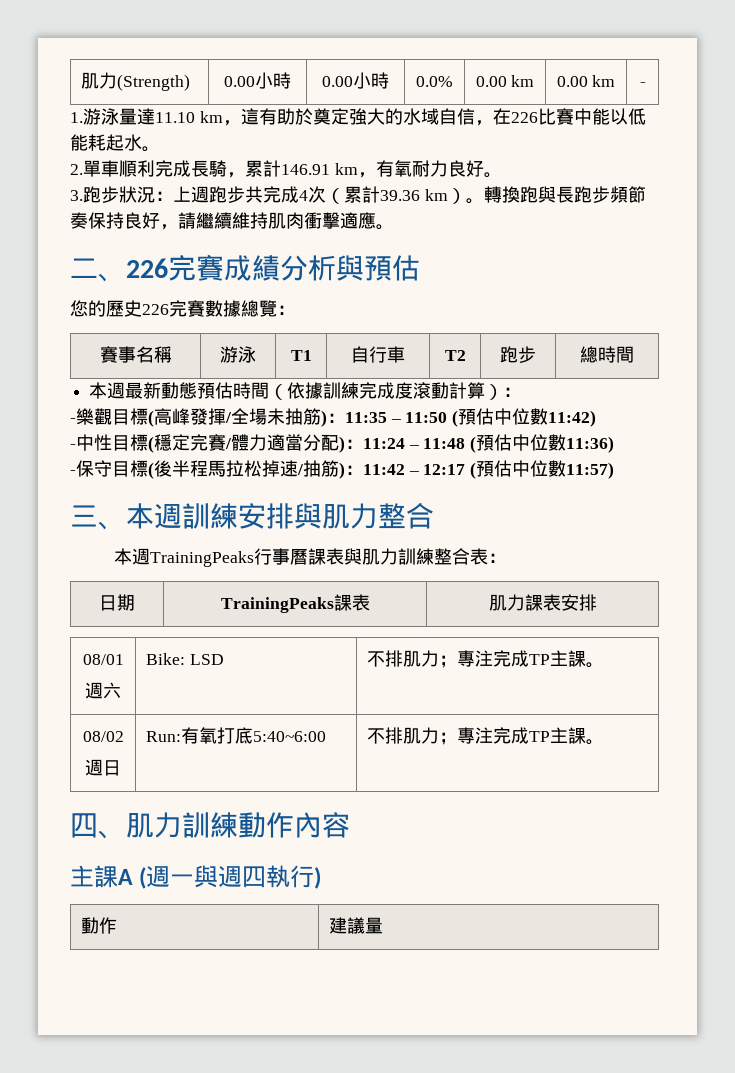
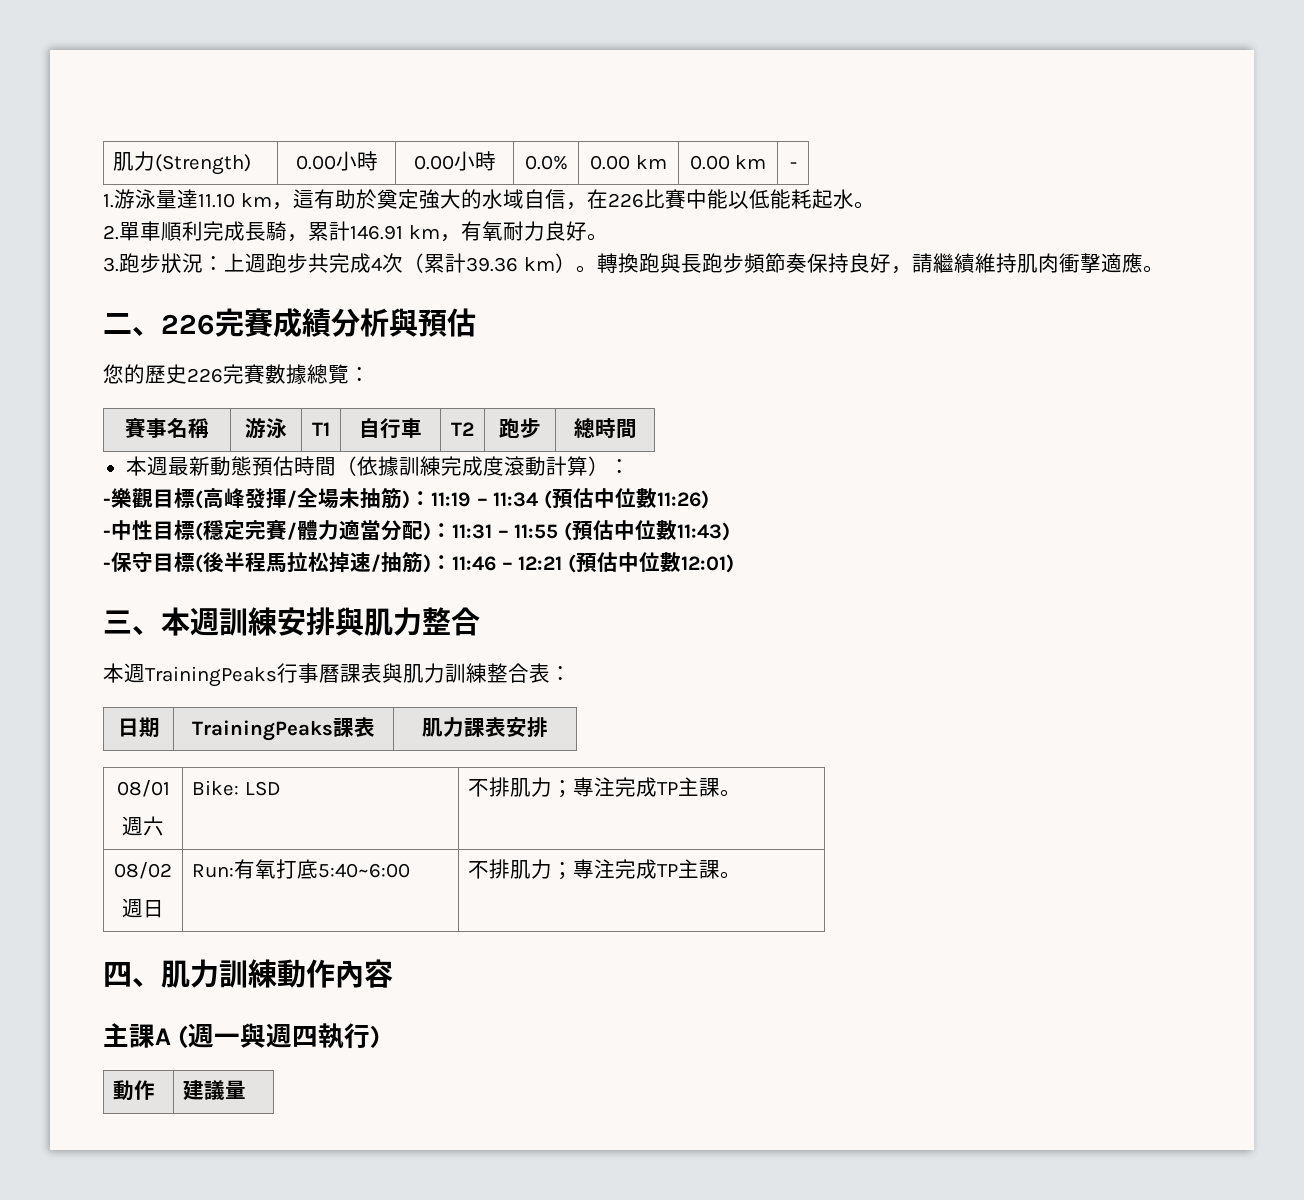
- -樂觀目標(高峰發揮/全場未抽筋)：11:35 – 11:50 (預估中位數11:42)
+ -樂觀目標(高峰發揮/全場未抽筋)：11:19 – 11:34 (預估中位數11:26)
- -中性目標(穩定完賽/體力適當分配)：11:24 – 11:48 (預估中位數11:36)
+ -中性目標(穩定完賽/體力適當分配)：11:31 – 11:55 (預估中位數11:43)
- -保守目標(後半程馬拉松掉速/抽筋)：11:42 – 12:17 (預估中位數11:57)
+ -保守目標(後半程馬拉松掉速/抽筋)：11:46 – 12:21 (預估中位數12:01)

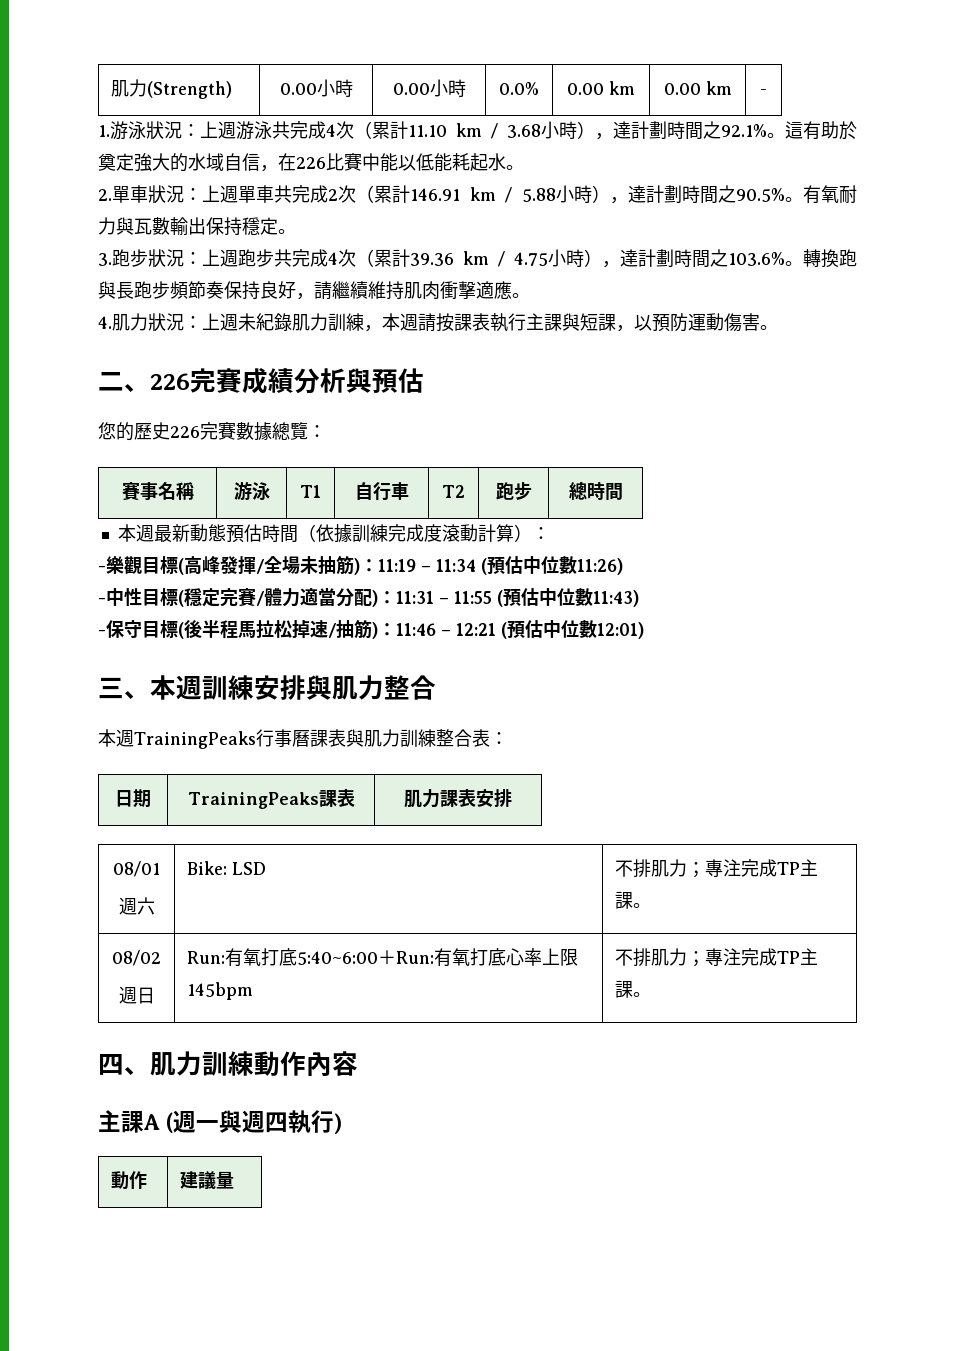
- 1.游泳量達11.10 km，這有助於奠定強大的水域自信，在226比賽中能以低能耗起水。
+ 1.游泳狀況：上週游泳共完成4次（累計11.10 km / 3.68小時），達計劃時間之92.1%。這有助於奠定強大的水域自信，在226比賽中能以低能耗起水。
- 2.單車順利完成長騎，累計146.91 km，有氧耐力良好。
+ 2.單車狀況：上週單車共完成2次（累計146.91 km / 5.88小時），達計劃時間之90.5%。有氧耐力與瓦數輸出保持穩定。
- 3.跑步狀況：上週跑步共完成4次（累計39.36 km）。
+ 3.跑步狀況：上週跑步共完成4次（累計39.36 km / 4.75小時），達計劃時間之103.6%。
+ 4.肌力狀況：上週未紀錄肌力訓練，本週請按課表執行主課與短課，以預防運動傷害。
  08/02
- 週日 | Run:有氧打底5:40~6:00 | 不排肌力；專注完成TP主課。
+ 週日 | Run:有氧打底5:40~6:00＋Run:有氧打底心率上限145bpm | 不排肌力；專注完成TP主課。

